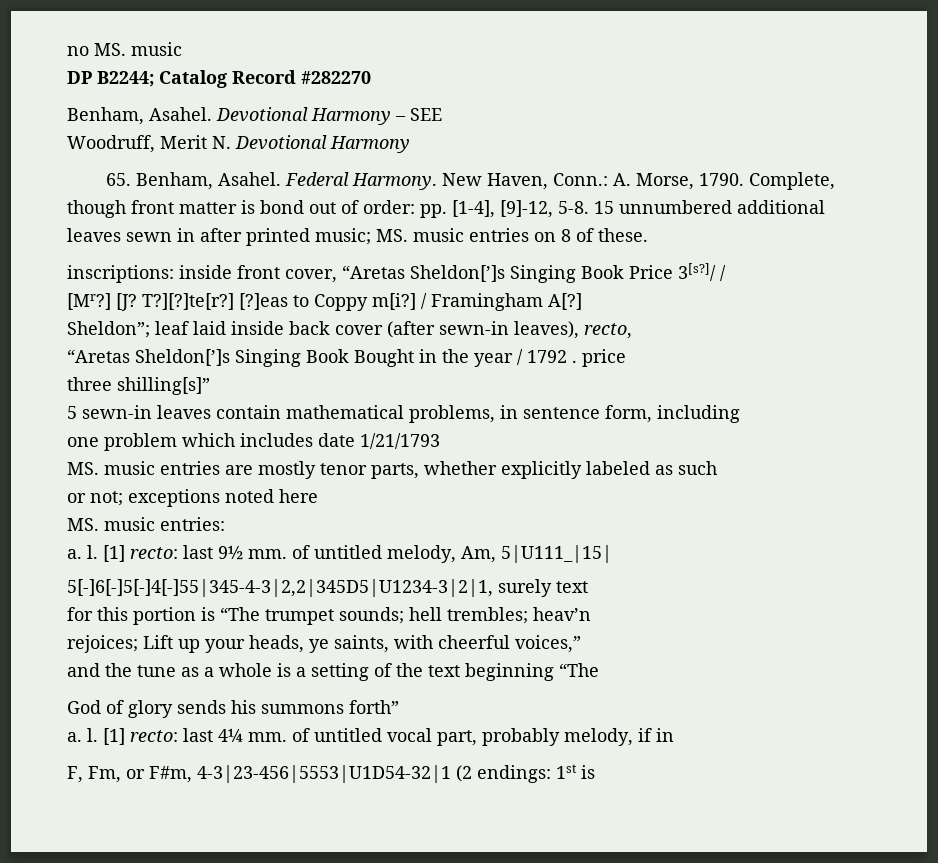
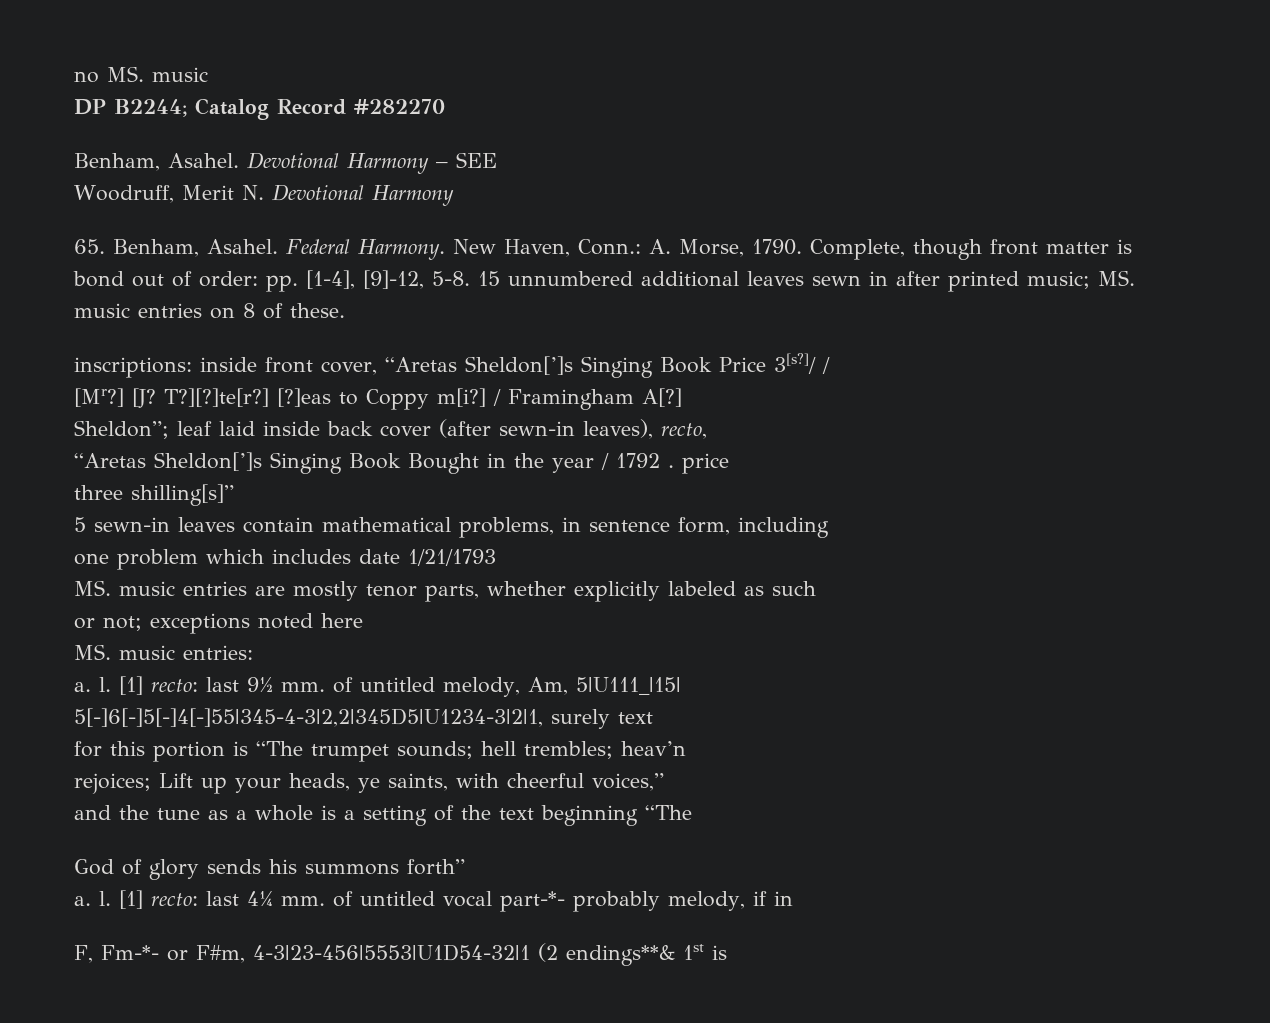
- [1] recto: last 4¼ mm. of untitled vocal part, probably melody, if in
+ [1] recto: last 4¼ mm. of untitled vocal part-*- probably melody, if in
- F, Fm, or F#m, 4-3|23-456|5553|U1D54-32|1 (2 endings: 1st is
+ F, Fm-*- or F#m, 4-3|23-456|5553|U1D54-32|1 (2 endings**& 1st is

